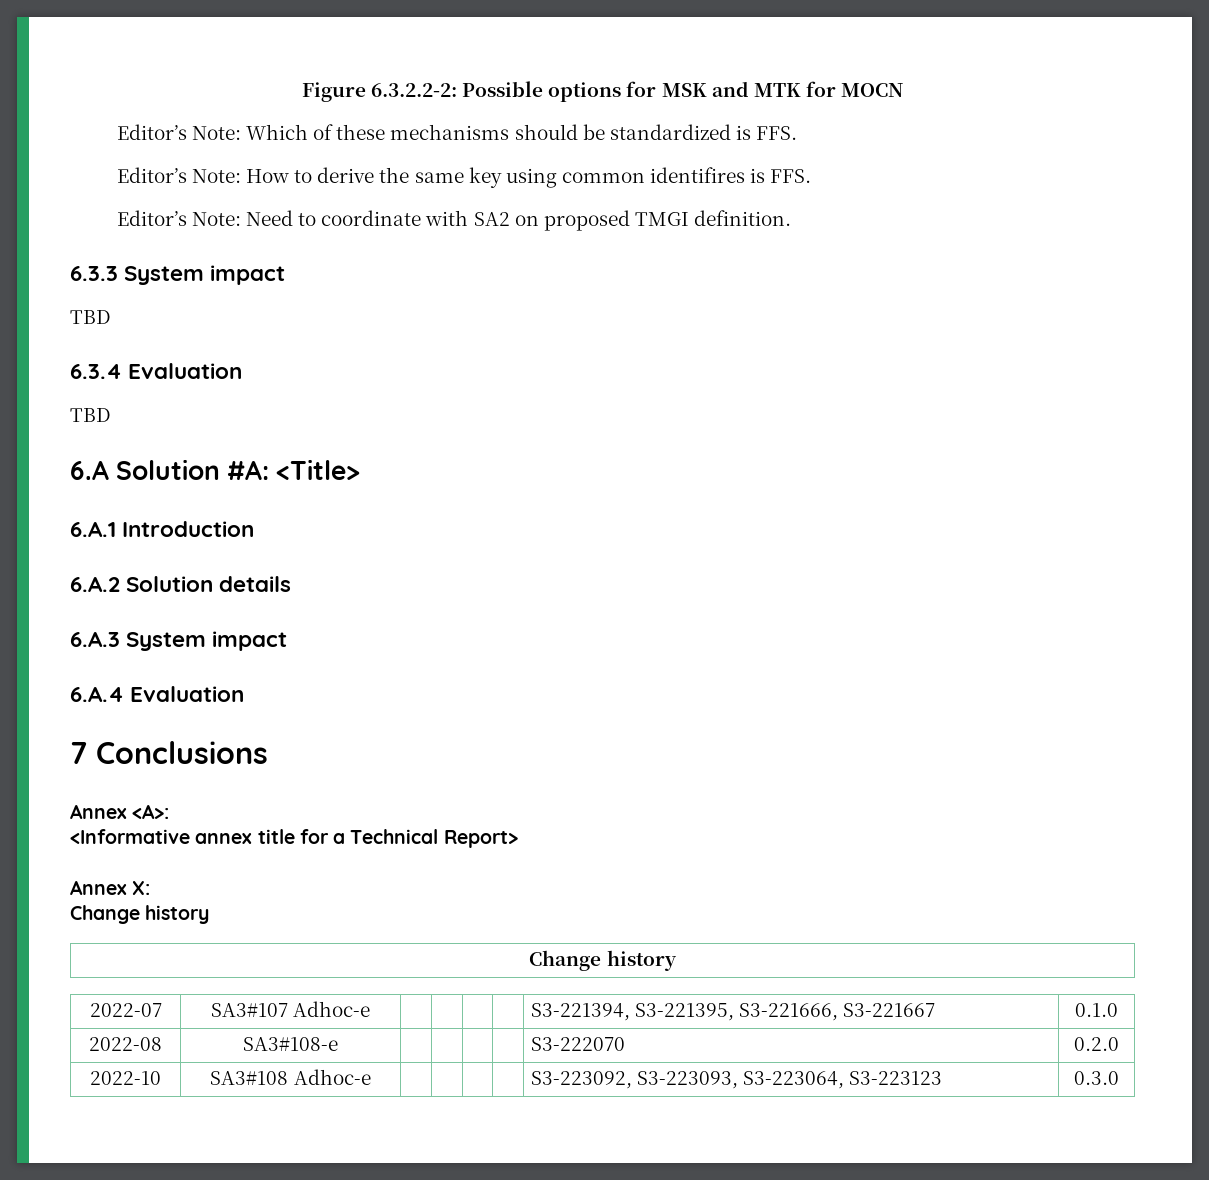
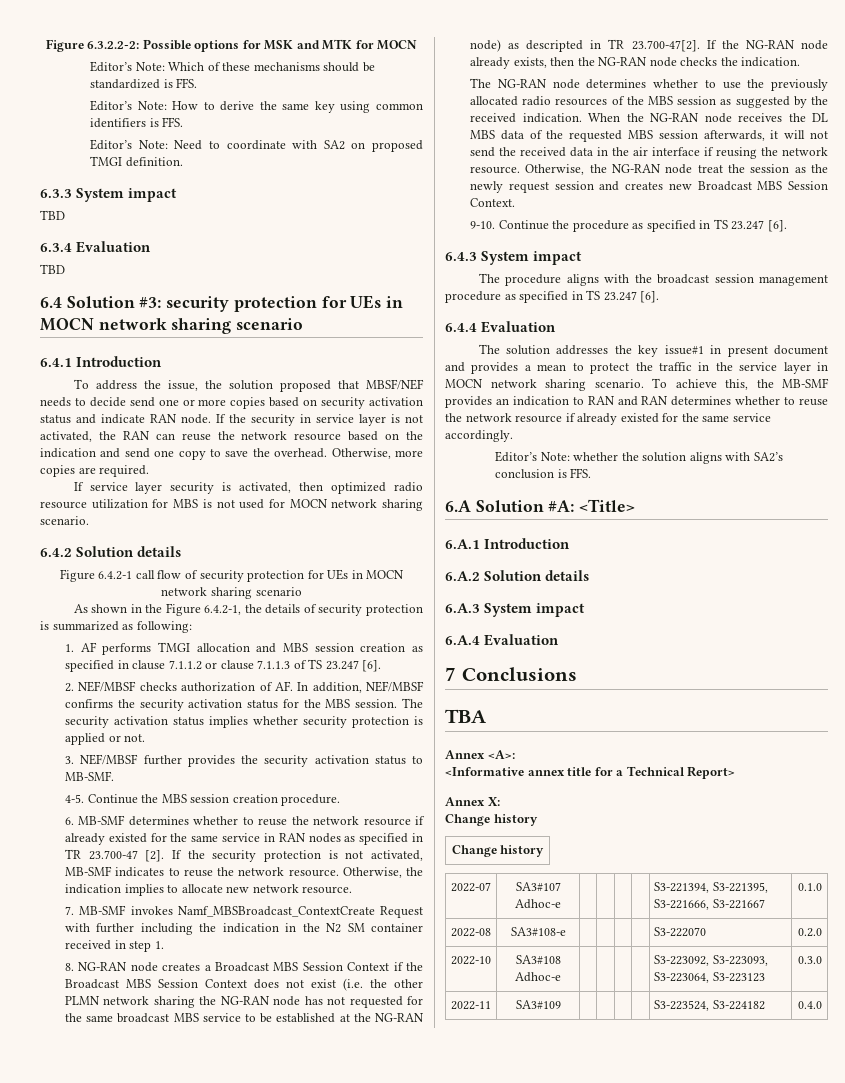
- Editor’s Note: How to derive the same key using common identifires is FFS.
+ Editor’s Note: How to derive the same key using common identifiers is FFS.
+ 6.4 Solution #3: security protection for UEs in MOCN network sharing scenario
+ 6.4.1 Introduction
+ To address the issue, the solution proposed that MBSF/NEF needs to decide send one or more copies based on security activation status and indicate RAN node. If the security in service layer is not activated, the RAN can reuse the network resource based on the indication and send one copy to save the overhead. Otherwise, more copies are required.
+ If service layer security is activated, then optimized radio resource utilization for MBS is not used for MOCN network sharing scenario.
+ 6.4.2 Solution details
+ Figure 6.4.2-1 call flow of security protection for UEs in MOCN network sharing scenario
+ As shown in the Figure 6.4.2-1, the details of security protection is summarized as following:
+ 1. AF performs TMGI allocation and MBS session creation as specified in clause 7.1.1.2 or clause 7.1.1.3 of TS 23.247 [6].
+ 2. NEF/MBSF checks authorization of AF. In addition, NEF/MBSF confirms the security activation status for the MBS session. The security activation status implies whether security protection is applied or not.
+ 3. NEF/MBSF further provides the security activation status to MB-SMF.
+ 4-5. Continue the MBS session creation procedure.
+ 6. MB-SMF determines whether to reuse the network resource if already existed for the same service in RAN nodes as specified in TR 23.700-47 [2]. If the security protection is not activated, MB-SMF indicates to reuse the network resource. Otherwise, the indication implies to allocate new network resource.
+ 7. MB-SMF invokes Namf_MBSBroadcast_ContextCreate Request with further including the indication in the N2 SM container received in step 1.
+ 8. NG-RAN node creates a Broadcast MBS Session Context if the Broadcast MBS Session Context does not exist (i.e. the other PLMN network sharing the NG-RAN node has not requested for the same broadcast MBS service to be established at the NG-RAN node) as descripted in TR 23.700-47[2]. If the NG-RAN node already exists, then the NG-RAN node checks the indication.
+ The NG-RAN node determines whether to use the previously allocated radio resources of the MBS session as suggested by the received indication. When the NG-RAN node receives the DL MBS data of the requested MBS session afterwards, it will not send the received data in the air interface if reusing the network resource. Otherwise, the NG-RAN node treat the session as the newly request session and creates new Broadcast MBS Session Context.
+ 9-10. Continue the procedure as specified in TS 23.247 [6].
+ 6.4.3 System impact
+ The procedure aligns with the broadcast session management procedure as specified in TS 23.247 [6].
+ 6.4.4 Evaluation
+ The solution addresses the key issue#1 in present document and provides a mean to protect the traffic in the service layer in MOCN network sharing scenario. To achieve this, the MB-SMF provides an indication to RAN and RAN determines whether to reuse the network resource if already existed for the same service accordingly.
+ Editor’s Note: whether the solution aligns with SA2’s conclusion is FFS.
+ TBA
+ 2022-11 | SA3#109 | | | | | S3‑223524, S3-224182 | 0.4.0

